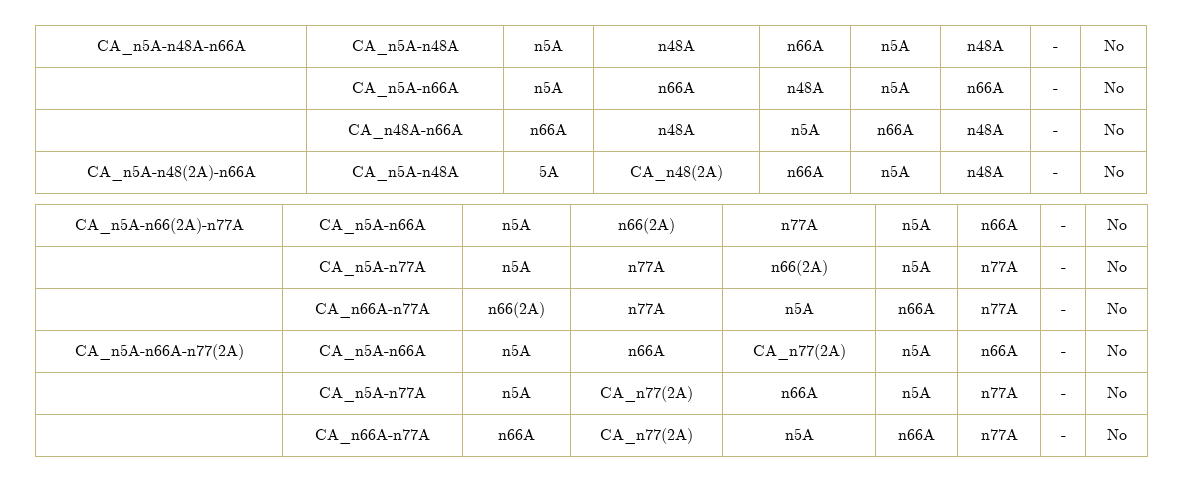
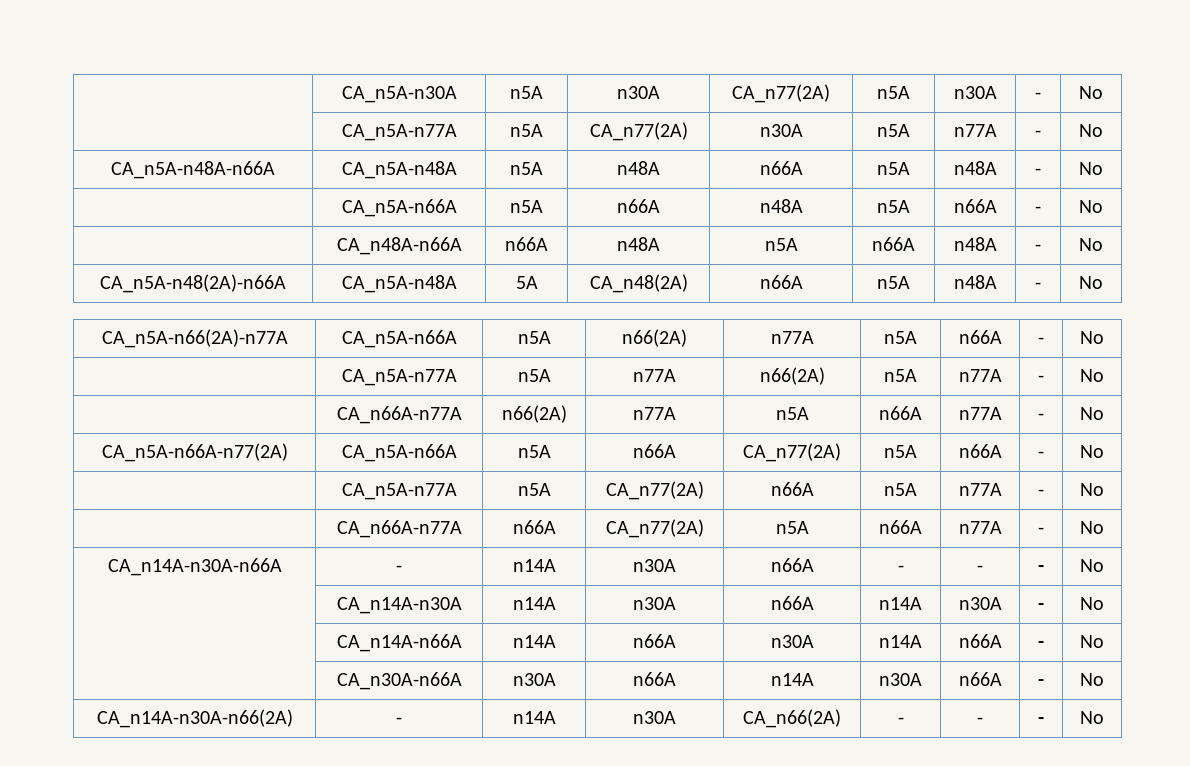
+ | CA_n5A-n30A | n5A | n30A | CA_n77(2A) | n5A | n30A | - | No
+ | CA_n5A-n77A | n5A | CA_n77(2A) | n30A | n5A | n77A | - | No
+ CA_n14A-n30A-n66A | - | n14A | n30A | n66A | - | - | - | No
+ | CA_n14A-n30A | n14A | n30A | n66A | n14A | n30A | - | No
+ | CA_n14A-n66A | n14A | n66A | n30A | n14A | n66A | - | No
+ | CA_n30A-n66A | n30A | n66A | n14A | n30A | n66A | - | No
+ CA_n14A-n30A-n66(2A) | - | n14A | n30A | CA_n66(2A) | - | - | - | No

